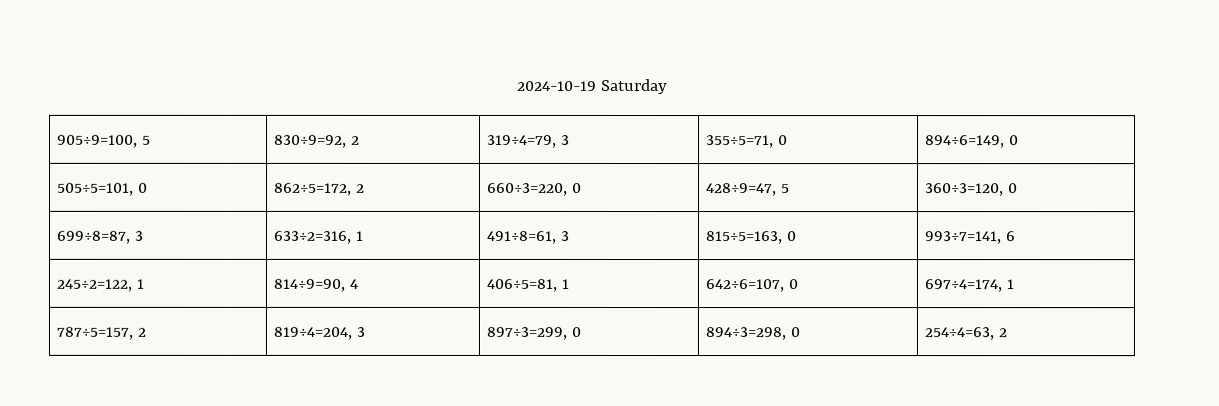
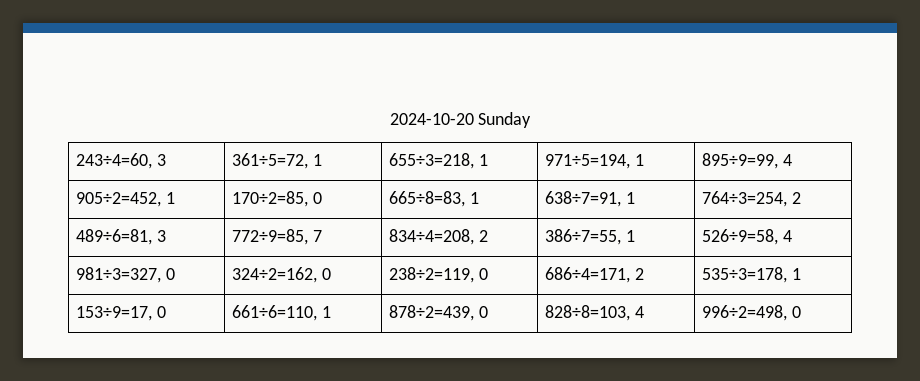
- 2024-10-19 Saturday
- 905÷9=100, 5 | 830÷9=92, 2 | 319÷4=79, 3 | 355÷5=71, 0 | 894÷6=149, 0
- 505÷5=101, 0 | 862÷5=172, 2 | 660÷3=220, 0 | 428÷9=47, 5 | 360÷3=120, 0
- 699÷8=87, 3 | 633÷2=316, 1 | 491÷8=61, 3 | 815÷5=163, 0 | 993÷7=141, 6
- 245÷2=122, 1 | 814÷9=90, 4 | 406÷5=81, 1 | 642÷6=107, 0 | 697÷4=174, 1
- 787÷5=157, 2 | 819÷4=204, 3 | 897÷3=299, 0 | 894÷3=298, 0 | 254÷4=63, 2
+ 2024-10-20 Sunday
+ 243÷4=60, 3 | 361÷5=72, 1 | 655÷3=218, 1 | 971÷5=194, 1 | 895÷9=99, 4
+ 905÷2=452, 1 | 170÷2=85, 0 | 665÷8=83, 1 | 638÷7=91, 1 | 764÷3=254, 2
+ 489÷6=81, 3 | 772÷9=85, 7 | 834÷4=208, 2 | 386÷7=55, 1 | 526÷9=58, 4
+ 981÷3=327, 0 | 324÷2=162, 0 | 238÷2=119, 0 | 686÷4=171, 2 | 535÷3=178, 1
+ 153÷9=17, 0 | 661÷6=110, 1 | 878÷2=439, 0 | 828÷8=103, 4 | 996÷2=498, 0

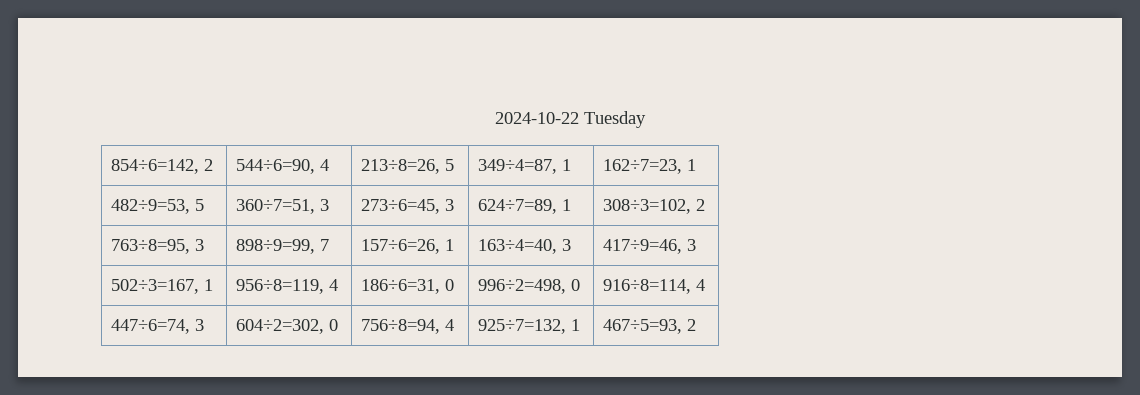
- 2024-10-20 Sunday
- 243÷4=60, 3 | 361÷5=72, 1 | 655÷3=218, 1 | 971÷5=194, 1 | 895÷9=99, 4
- 905÷2=452, 1 | 170÷2=85, 0 | 665÷8=83, 1 | 638÷7=91, 1 | 764÷3=254, 2
- 489÷6=81, 3 | 772÷9=85, 7 | 834÷4=208, 2 | 386÷7=55, 1 | 526÷9=58, 4
- 981÷3=327, 0 | 324÷2=162, 0 | 238÷2=119, 0 | 686÷4=171, 2 | 535÷3=178, 1
- 153÷9=17, 0 | 661÷6=110, 1 | 878÷2=439, 0 | 828÷8=103, 4 | 996÷2=498, 0
+ 2024-10-22 Tuesday
+ 854÷6=142, 2 | 544÷6=90, 4 | 213÷8=26, 5 | 349÷4=87, 1 | 162÷7=23, 1
+ 482÷9=53, 5 | 360÷7=51, 3 | 273÷6=45, 3 | 624÷7=89, 1 | 308÷3=102, 2
+ 763÷8=95, 3 | 898÷9=99, 7 | 157÷6=26, 1 | 163÷4=40, 3 | 417÷9=46, 3
+ 502÷3=167, 1 | 956÷8=119, 4 | 186÷6=31, 0 | 996÷2=498, 0 | 916÷8=114, 4
+ 447÷6=74, 3 | 604÷2=302, 0 | 756÷8=94, 4 | 925÷7=132, 1 | 467÷5=93, 2

